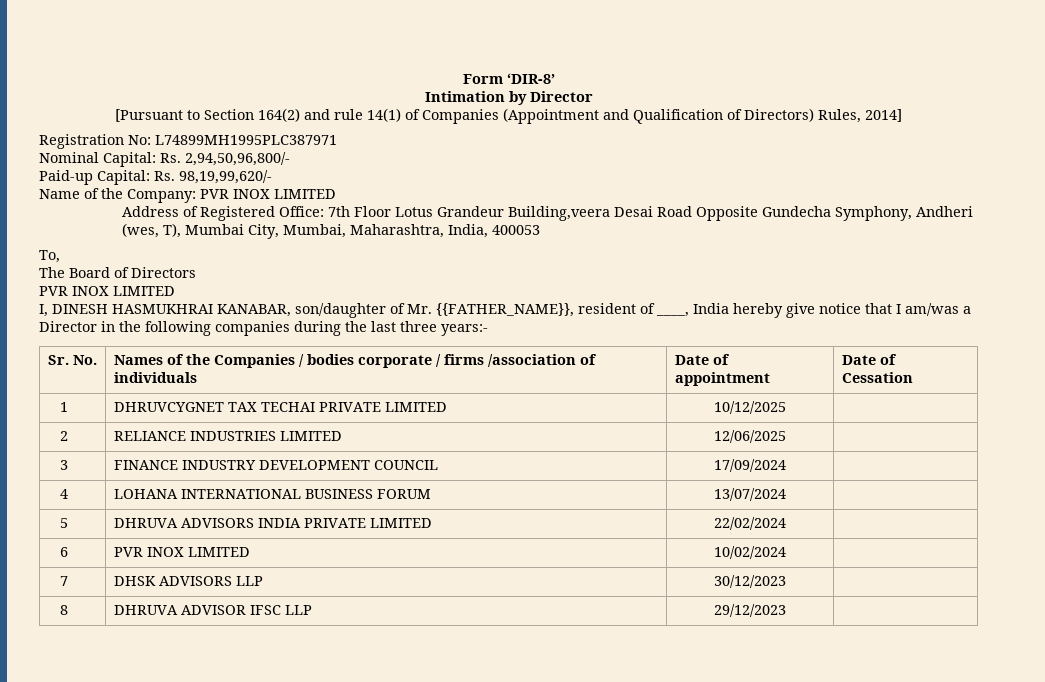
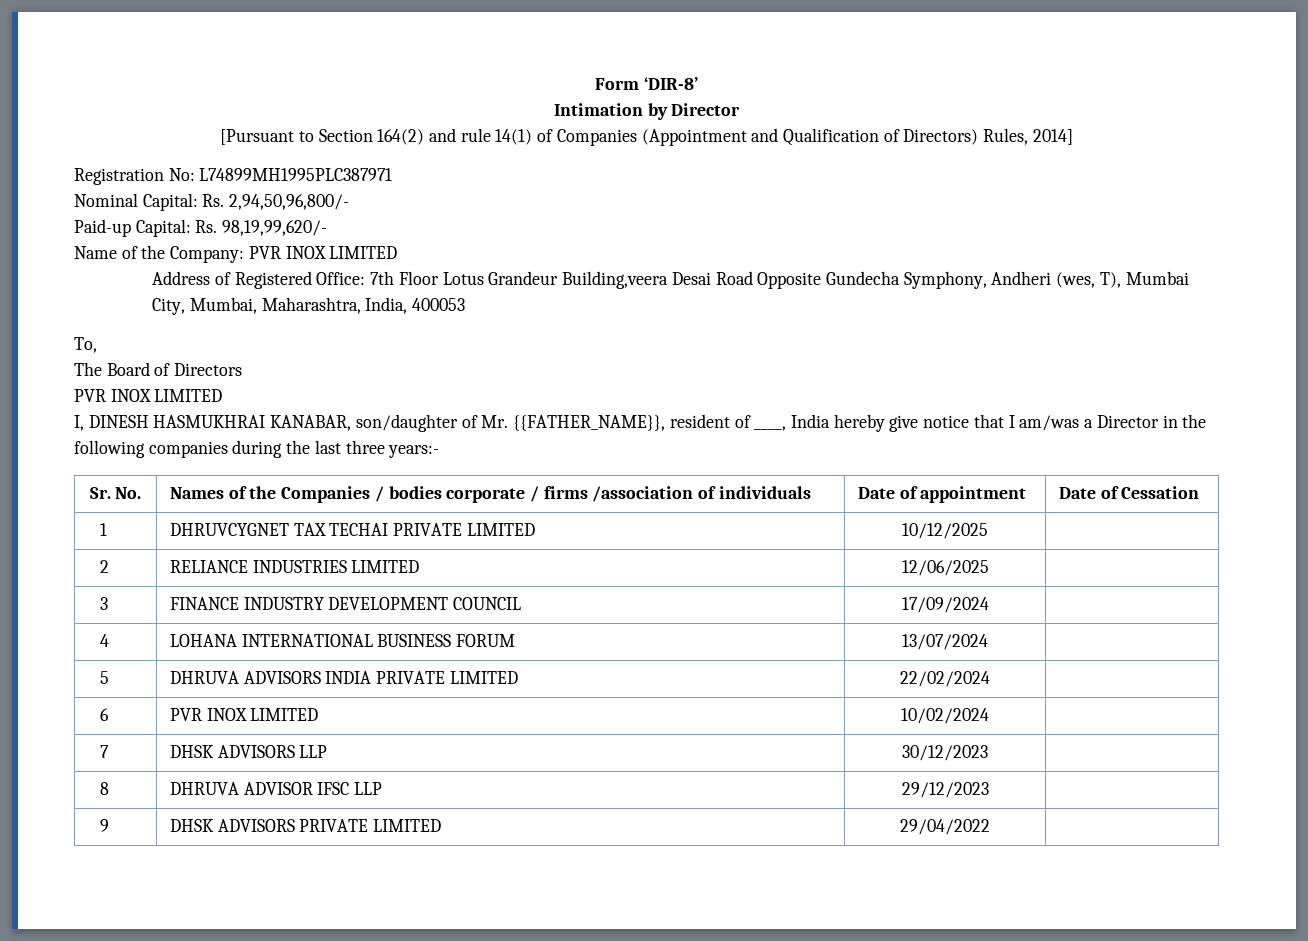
+ 9 | DHSK ADVISORS PRIVATE LIMITED | 29/04/2022 |

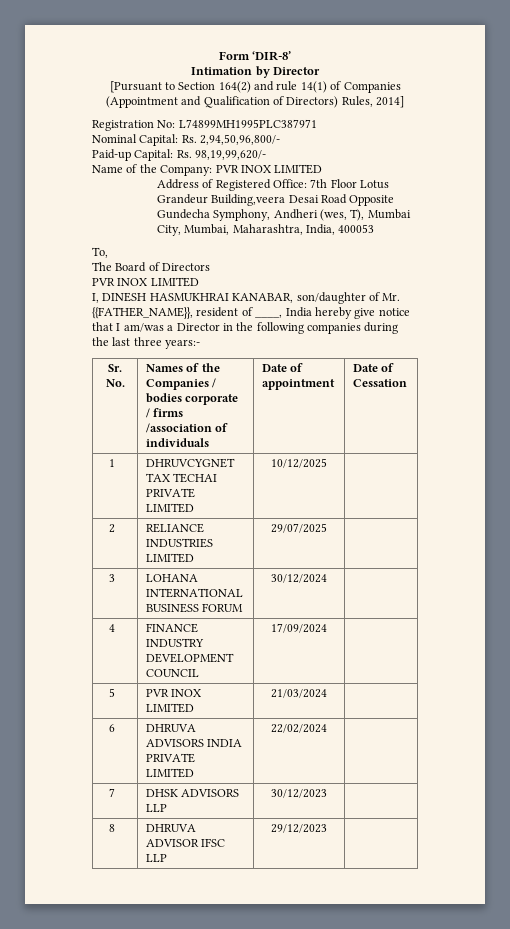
- 2 | RELIANCE INDUSTRIES LIMITED | 12/06/2025 |
+ 2 | RELIANCE INDUSTRIES LIMITED | 29/07/2025 |
- 3 | FINANCE INDUSTRY DEVELOPMENT COUNCIL | 17/09/2024 |
+ 3 | LOHANA INTERNATIONAL BUSINESS FORUM | 30/12/2024 |
+ 4 | FINANCE INDUSTRY DEVELOPMENT COUNCIL | 17/09/2024 |
- 4 | LOHANA INTERNATIONAL BUSINESS FORUM | 13/07/2024 |
- 5 | DHRUVA ADVISORS INDIA PRIVATE LIMITED | 22/02/2024 |
+ 5 | PVR INOX LIMITED | 21/03/2024 |
+ 6 | DHRUVA ADVISORS INDIA PRIVATE LIMITED | 22/02/2024 |
- 6 | PVR INOX LIMITED | 10/02/2024 |
- 9 | DHSK ADVISORS PRIVATE LIMITED | 29/04/2022 |

